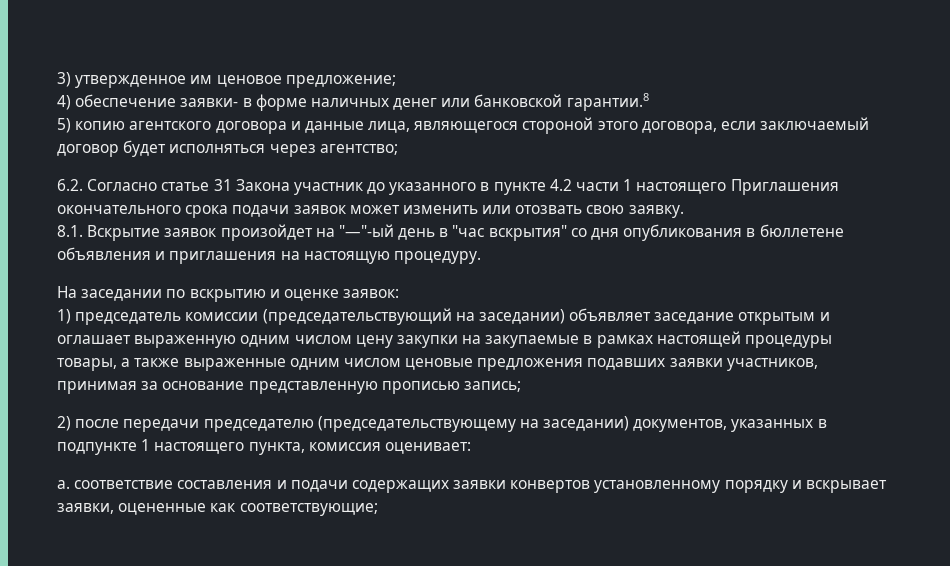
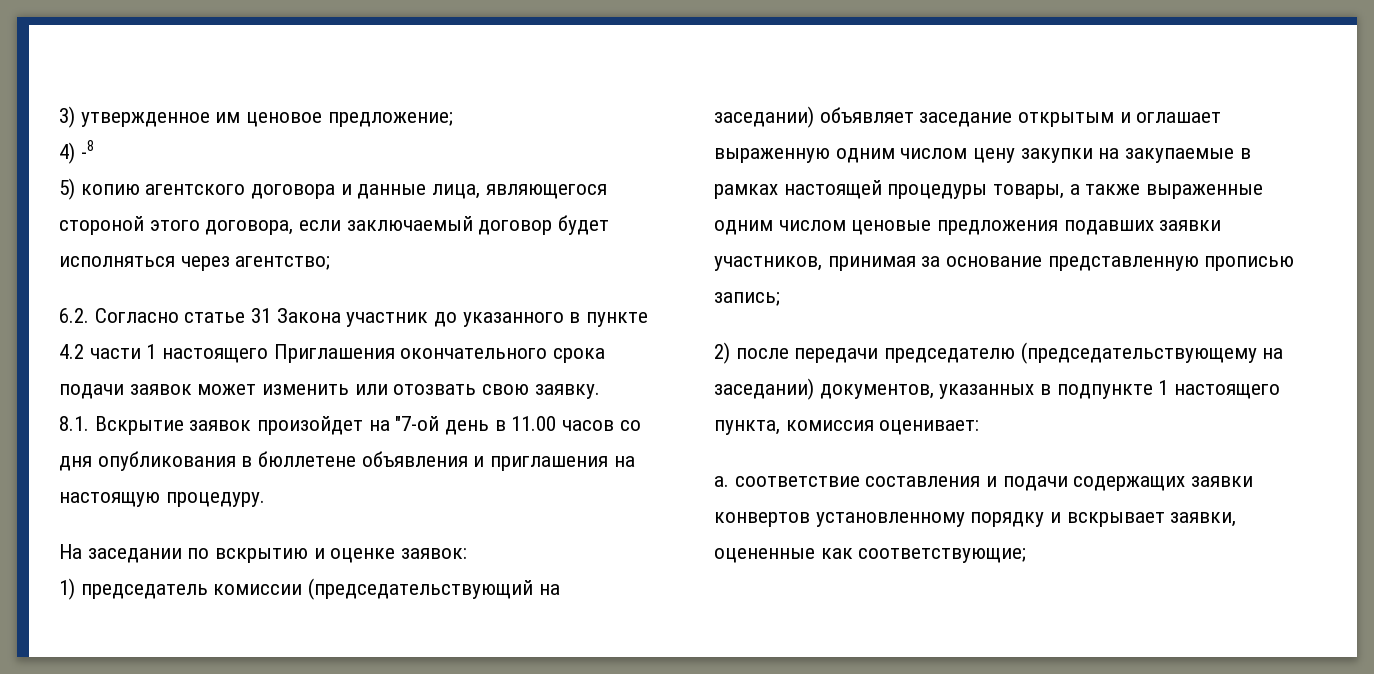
- 4) обеспечение заявки- в форме наличных денег или банковской гарантии.8
+ 4) -8
- 8.1. Вскрытие заявок произойдет на "—"-ый день в "час вскрытия" со дня опубликования в бюллетене объявления и приглашения на настоящую процедуру.
+ 8.1. Вскрытие заявок произойдет на "7-ой день в 11.00 часов со дня опубликования в бюллетене объявления и приглашения на настоящую процедуру.

